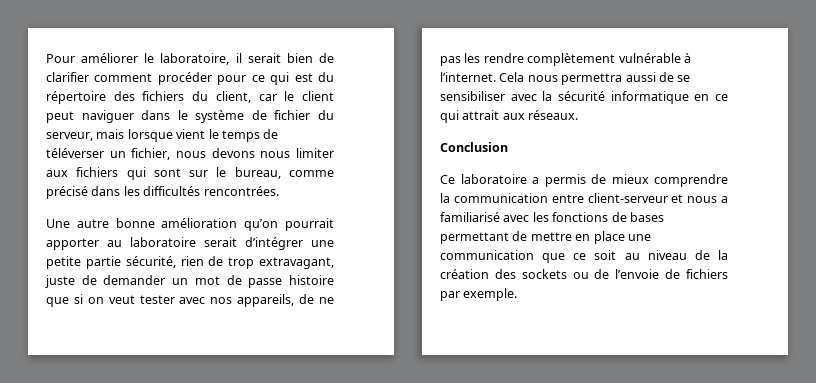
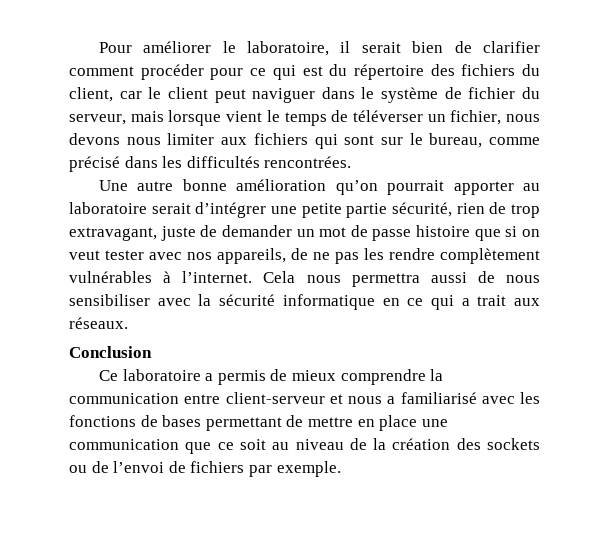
- Une autre bonne amélioration qu’on pourrait apporter au laboratoire serait d’intégrer une petite partie sécurité, rien de trop extravagant, juste de demander un mot de passe histoire que si on veut tester avec nos appareils, de ne pas les rendre complètement vulnérable à l’internet.
+ Une autre bonne amélioration qu’on pourrait apporter au laboratoire serait d’intégrer une petite partie sécurité, rien de trop extravagant, juste de demander un mot de passe histoire que si on veut tester avec nos appareils, de ne pas les rendre complètement vulnérables à l’internet.
- Cela nous permettra aussi de se sensibiliser avec la sécurité informatique en ce qui attrait aux réseaux.
+ Cela nous permettra aussi de nous sensibiliser avec la sécurité informatique en ce qui a trait aux réseaux.
- Ce laboratoire a permis de mieux comprendre la communication entre client-serveur et nous a familiarisé avec les fonctions de bases permettant de mettre en place une communication que ce soit au niveau de la création des sockets ou de l’envoie de fichiers par exemple.
+ Ce laboratoire a permis de mieux comprendre la communication entre client-serveur et nous a familiarisé avec les fonctions de bases permettant de mettre en place une communication que ce soit au niveau de la création des sockets ou de l’envoi de fichiers par exemple.

